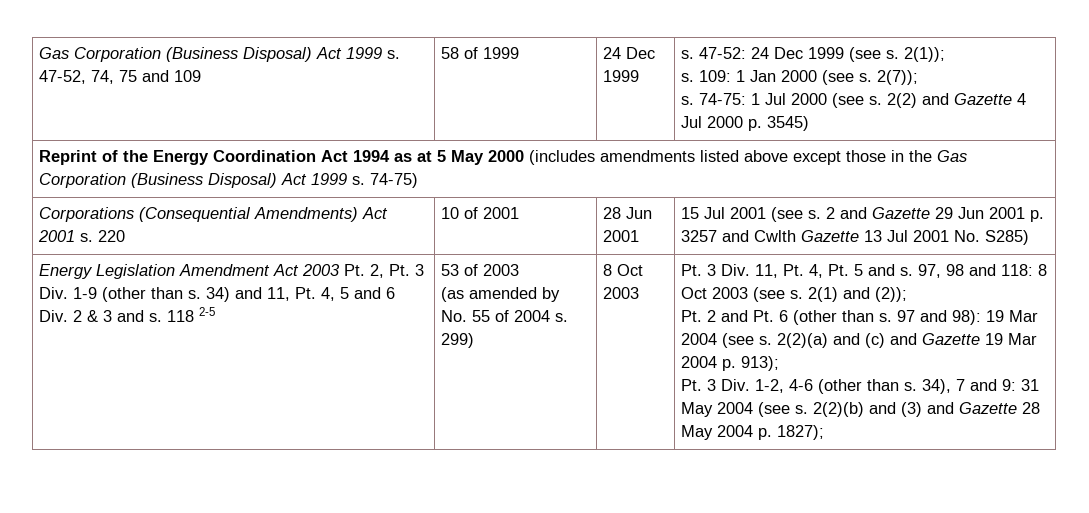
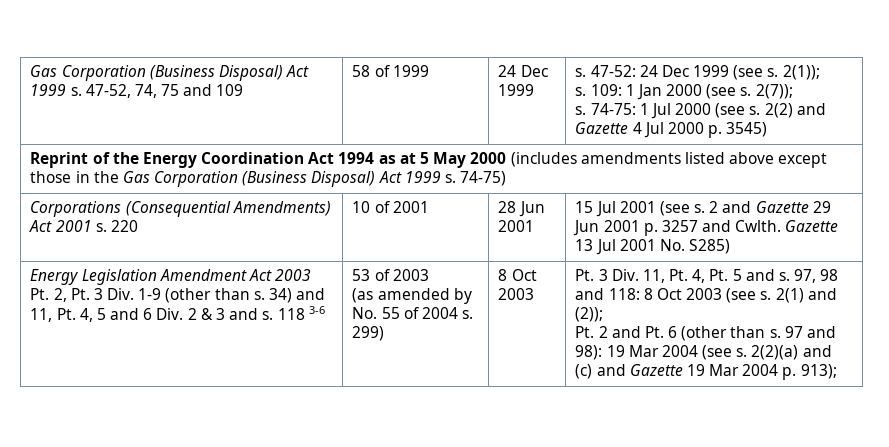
- Corporations (Consequential Amendments) Act 2001 s. 220 | 10 of 2001 | 28 Jun 2001 | 15 Jul 2001 (see s. 2 and Gazette 29 Jun 2001 p. 3257 and Cwlth Gazette 13 Jul 2001 No. S285)
+ Corporations (Consequential Amendments) Act 2001 s. 220 | 10 of 2001 | 28 Jun 2001 | 15 Jul 2001 (see s. 2 and Gazette 29 Jun 2001 p. 3257 and Cwlth. Gazette 13 Jul 2001 No. S285)
- 118 2-5
+ 118 3-6
- Pt. 3 Div. 1-2, 4-6 (other than s. 34), 7 and 9: 31 May 2004 (see s. 2(2)(b) and (3) and Gazette 28 May 2004 p. 1827);

